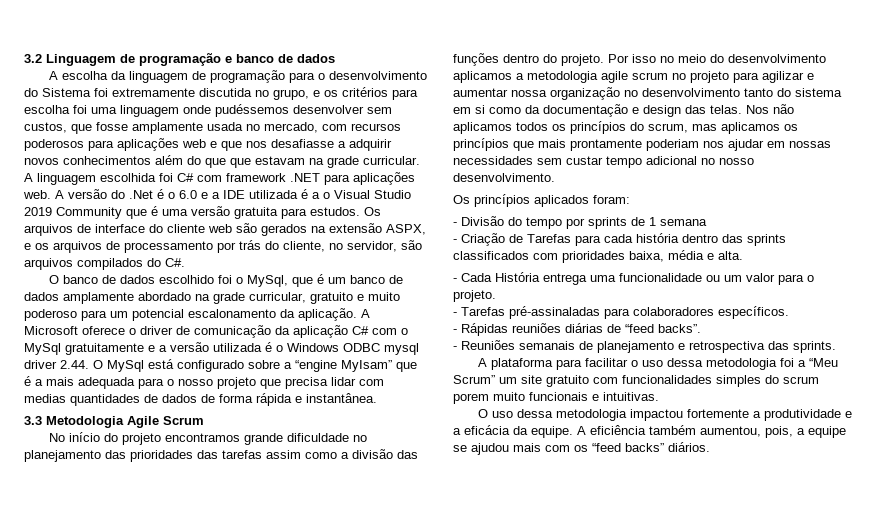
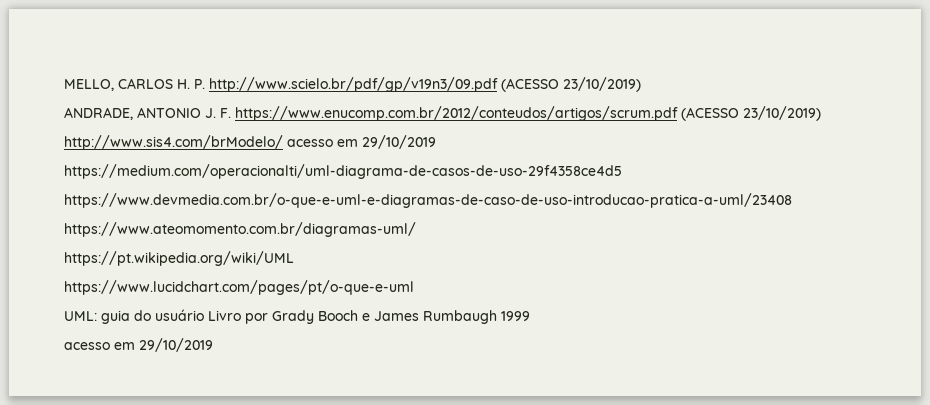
- 3.2 Linguagem de programação e banco de dados
- A escolha da linguagem de programação para o desenvolvimento do Sistema foi extremamente discutida no grupo, e os critérios para escolha foi uma linguagem onde pudéssemos desenvolver sem custos, que fosse amplamente usada no mercado, com recursos poderosos para aplicações web e que nos desafiasse a adquirir novos conhecimentos além do que que estavam na grade curricular. A linguagem escolhida foi C# com framework .NET para aplicações web. A versão do .Net é o 6.0 e a IDE utilizada é a o Visual Studio 2019 Community que é uma versão gratuita para estudos. Os arquivos de interface do cliente web são gerados na extensão ASPX, e os arquivos de processamento por trás do cliente, no servidor, são arquivos compilados do C#.
- O banco de dados escolhido foi o MySql, que é um banco de dados amplamente abordado na grade curricular, gratuito e muito poderoso para um potencial escalonamento da aplicação. A Microsoft oferece o driver de comunicação da aplicação C# com o MySql gratuitamente e a versão utilizada é o Windows ODBC mysql driver 2.44. O MySql está configurado sobre a “engine MyIsam” que é a mais adequada para o nosso projeto que precisa lidar com medias quantidades de dados de forma rápida e instantânea.
- 3.3 Metodologia Agile Scrum
- No início do projeto encontramos grande dificuldade no planejamento das prioridades das tarefas assim como a divisão das funções dentro do projeto. Por isso no meio do desenvolvimento aplicamos a metodologia agile scrum no projeto para agilizar e aumentar nossa organização no desenvolvimento tanto do sistema em si como da documentação e design das telas. Nos não aplicamos todos os princípios do scrum, mas aplicamos os princípios que mais prontamente poderiam nos ajudar em nossas necessidades sem custar tempo adicional no nosso desenvolvimento.
- Os princípios aplicados foram:
- - Divisão do tempo por sprints de 1 semana
- - Criação de Tarefas para cada história dentro das sprints classificados com prioridades baixa, média e alta.
- - Cada História entrega uma funcionalidade ou um valor para o projeto.
- - Tarefas pré-assinaladas para colaboradores específicos.
- - Rápidas reuniões diárias de “feed backs”.
- - Reuniões semanais de planejamento e retrospectiva das sprints.
- A plataforma para facilitar o uso dessa metodologia foi a “Meu Scrum” um site gratuito com funcionalidades simples do scrum porem muito funcionais e intuitivas.
- O uso dessa metodologia impactou fortemente a produtividade e a eficácia da equipe. A eficiência também aumentou, pois, a equipe se ajudou mais com os “feed backs” diários.
+ MELLO, CARLOS H. P. http://www.scielo.br/pdf/gp/v19n3/09.pdf (ACESSO 23/10/2019)
+ ANDRADE, ANTONIO J. F. https://www.enucomp.com.br/2012/conteudos/artigos/scrum.pdf (ACESSO 23/10/2019)
+ http://www.sis4.com/brModelo/ acesso em 29/10/2019
+ https://medium.com/operacionalti/uml-diagrama-de-casos-de-uso-29f4358ce4d5
+ https://www.devmedia.com.br/o-que-e-uml-e-diagramas-de-caso-de-uso-introducao-pratica-a-uml/23408
+ https://www.ateomomento.com.br/diagramas-uml/
+ https://pt.wikipedia.org/wiki/UML
+ https://www.lucidchart.com/pages/pt/o-que-e-uml
+ UML: guia do usuário Livro por Grady Booch e James Rumbaugh 1999
+ acesso em 29/10/2019

